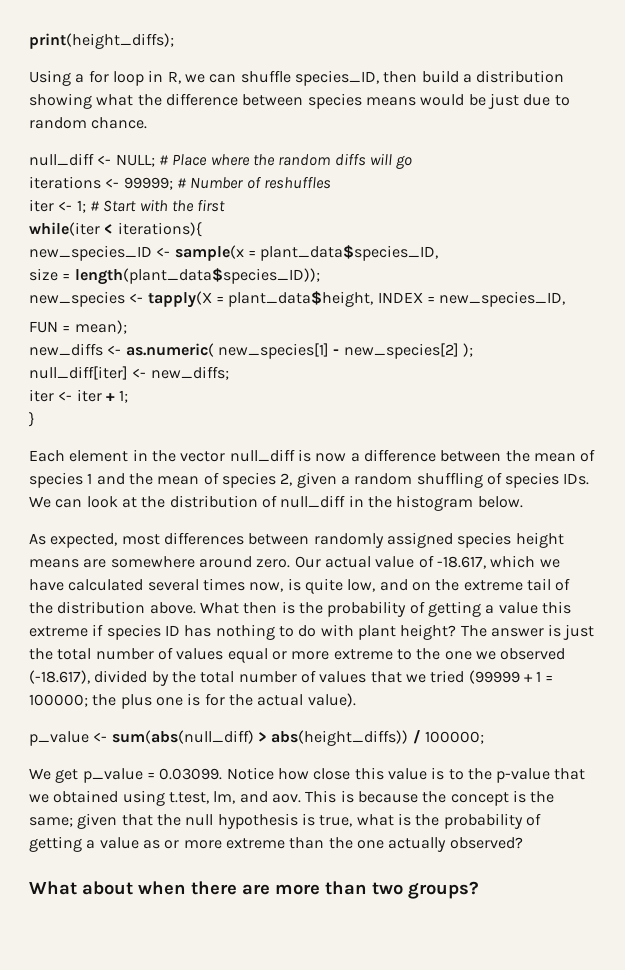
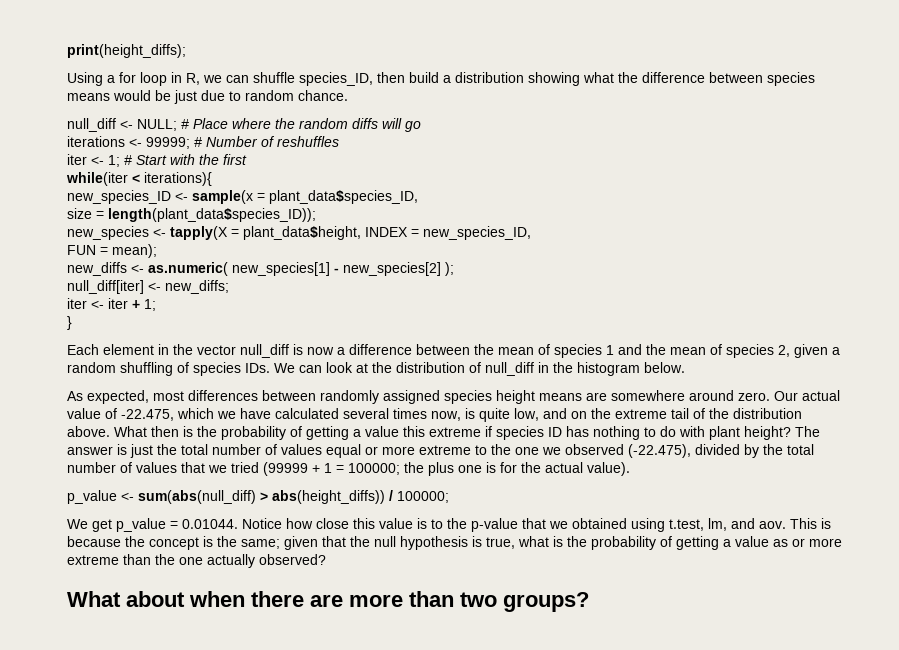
- Our actual value of -18.617, which we have calculated several times now, is quite low, and on the extreme tail of the distribution above.
+ Our actual value of -22.475, which we have calculated several times now, is quite low, and on the extreme tail of the distribution above.
- The answer is just the total number of values equal or more extreme to the one we observed (-18.617), divided by the total number of values that we tried (99999 + 1 = 100000; the plus one is for the actual value).
+ The answer is just the total number of values equal or more extreme to the one we observed (-22.475), divided by the total number of values that we tried (99999 + 1 = 100000; the plus one is for the actual value).
- We get p_value = 0.03099. Notice how close this value is to the p-value that we obtained using t.test, lm, and aov.
+ We get p_value = 0.01044. Notice how close this value is to the p-value that we obtained using t.test, lm, and aov.

